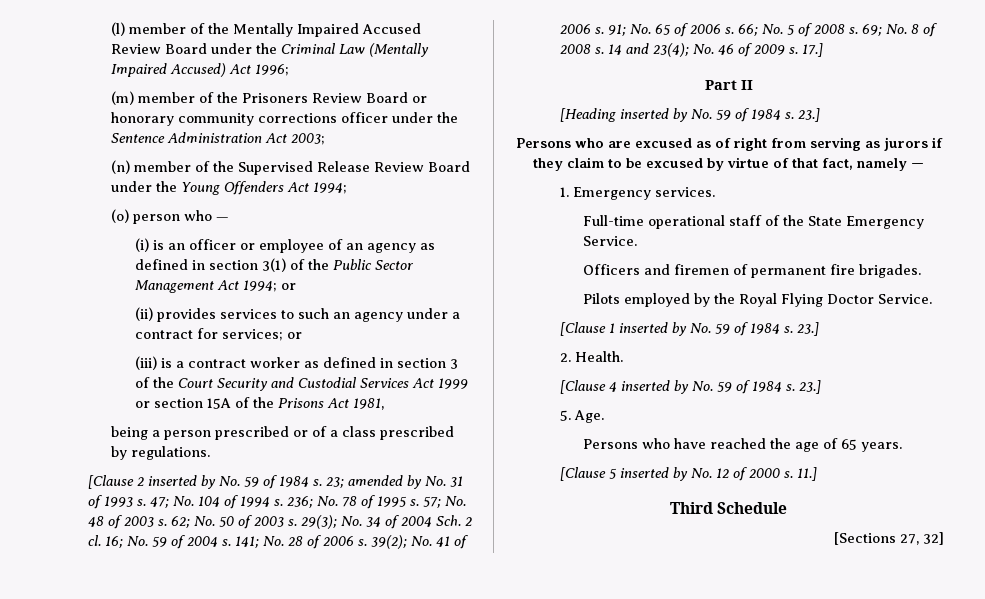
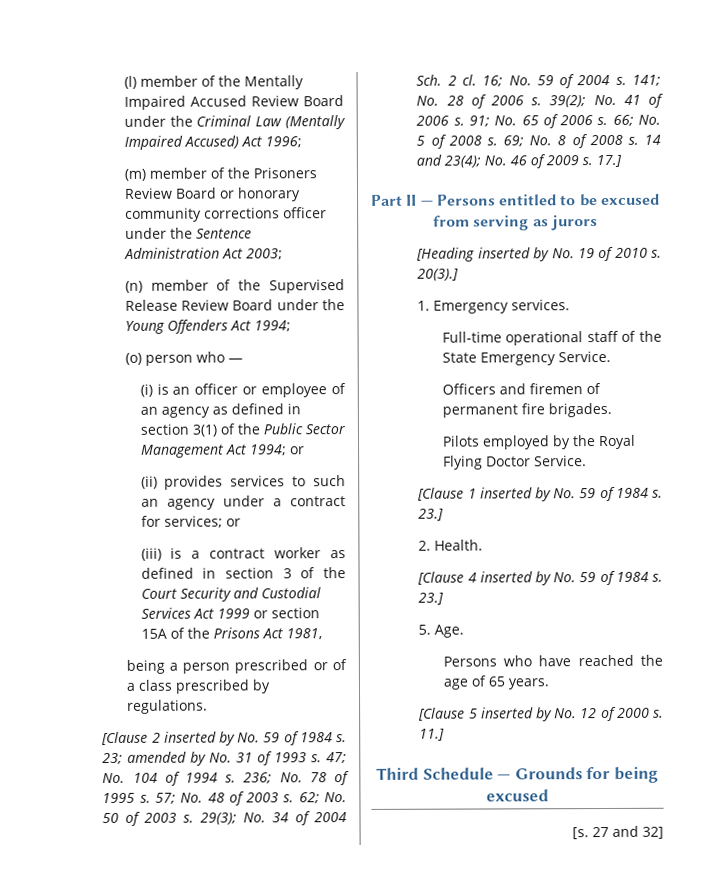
- Part II
- [Heading inserted by No. 59 of 1984 s. 23.]
- Persons who are excused as of right from serving as jurors if they claim to be excused by virtue of that fact, namely —
+ Part II — Persons entitled to be excused from serving as jurors
+ [Heading inserted by No. 19 of 2010 s. 20(3).]
- Third Schedule
- [Sections 27, 32]
+ Third Schedule — Grounds for being excused
+ [s. 27 and 32]

